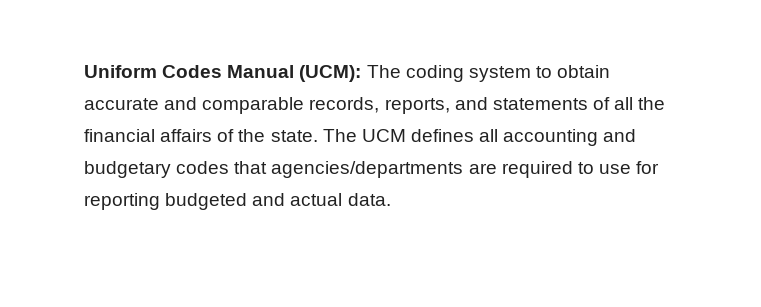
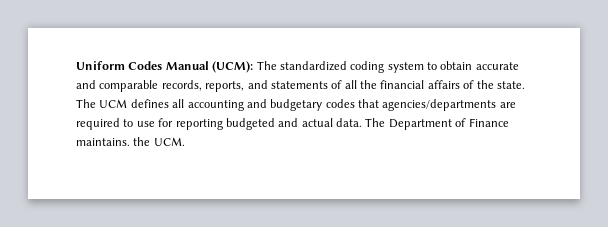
- Uniform Codes Manual (UCM): The coding system to obtain accurate and comparable records, reports, and statements of all the financial affairs of the state.
+ Uniform Codes Manual (UCM): The standardized coding system to obtain accurate and comparable records, reports, and statements of all the financial affairs of the state.
+ The Department of Finance maintains. the UCM.

